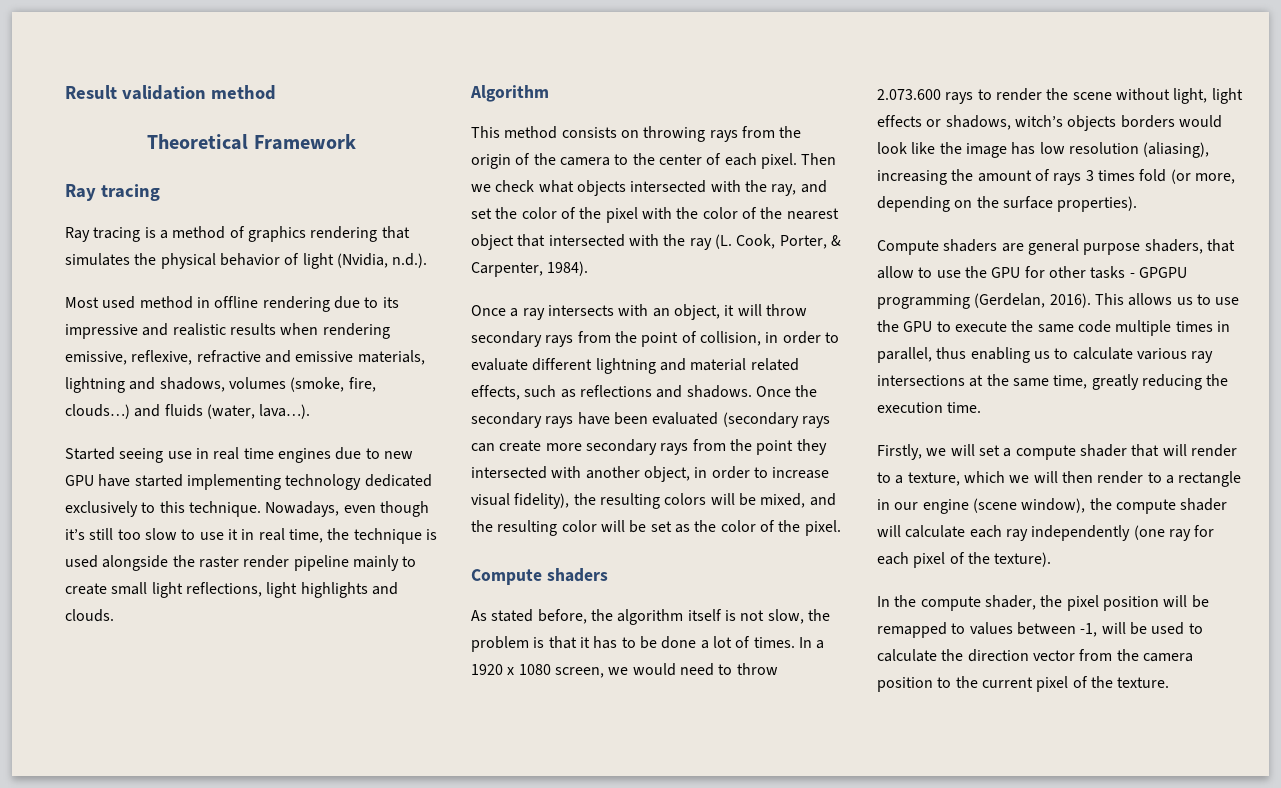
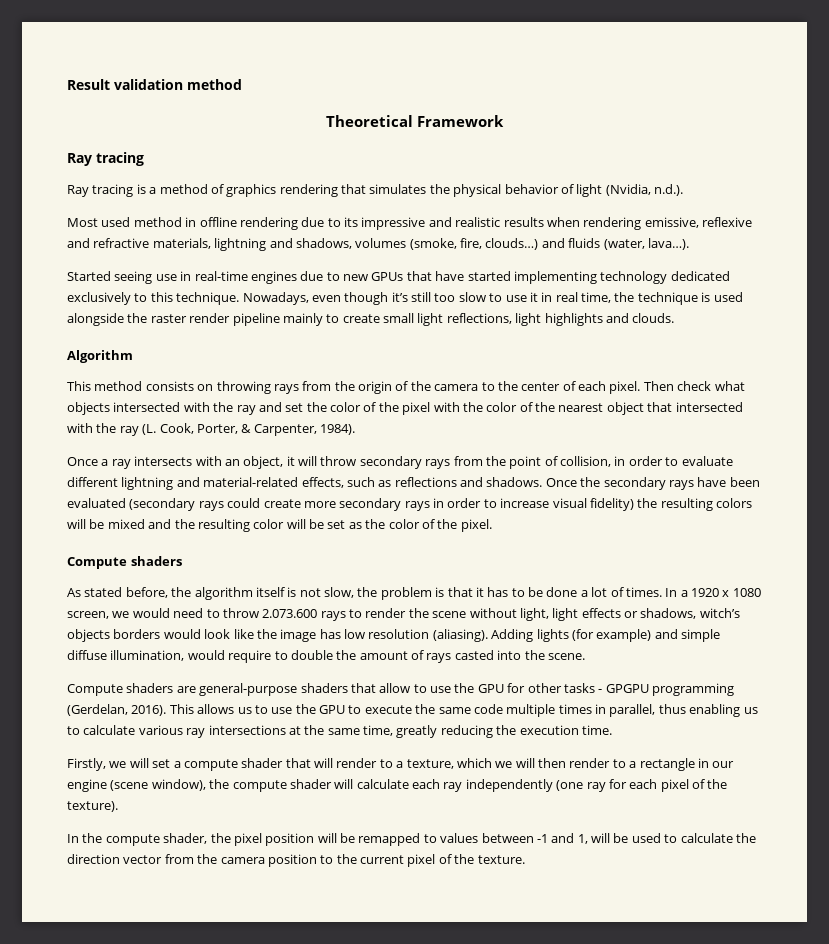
- Most used method in offline rendering due to its impressive and realistic results when rendering emissive, reflexive, refractive and emissive materials, lightning and shadows, volumes (smoke, fire, clouds…) and fluids (water, lava…).
+ Most used method in offline rendering due to its impressive and realistic results when rendering emissive, reflexive and refractive materials, lightning and shadows, volumes (smoke, fire, clouds…) and fluids (water, lava…).
- Started seeing use in real time engines due to new GPU have started implementing technology dedicated exclusively to this technique.
+ Started seeing use in real-time engines due to new GPUs that have started implementing technology dedicated exclusively to this technique.
- Then we check what objects intersected with the ray, and set the color of the pixel with the color of the nearest object that intersected with the ray (L. Cook, Porter, & Carpenter, 1984).
+ Then check what objects intersected with the ray and set the color of the pixel with the color of the nearest object that intersected with the ray (L. Cook, Porter, & Carpenter, 1984).
- Once a ray intersects with an object, it will throw secondary rays from the point of collision, in order to evaluate different lightning and material related effects, such as reflections and shadows.
+ Once a ray intersects with an object, it will throw secondary rays from the point of collision, in order to evaluate different lightning and material-related effects, such as reflections and shadows.
- Once the secondary rays have been evaluated (secondary rays can create more secondary rays from the point they intersected with another object, in order to increase visual fidelity), the resulting colors will be mixed, and the resulting color will be set as the color of the pixel.
+ Once the secondary rays have been evaluated (secondary rays could create more secondary rays in order to increase visual fidelity) the resulting colors will be mixed and the resulting color will be set as the color of the pixel.
- In a 1920 x 1080 screen, we would need to throw 2.073.600 rays to render the scene without light, light effects or shadows, witch’s objects borders would look like the image has low resolution (aliasing), increasing the amount of rays 3 times fold (or more, depending on the surface properties).
+ In a 1920 x 1080 screen, we would need to throw 2.073.600 rays to render the scene without light, light effects or shadows, witch’s objects borders would look like the image has low resolution (aliasing). Adding lights (for example) and simple diffuse illumination, would require to double the amount of rays casted into the scene.
- Compute shaders are general purpose shaders, that allow to use the GPU for other tasks - GPGPU programming (Gerdelan, 2016).
+ Compute shaders are general-purpose shaders that allow to use the GPU for other tasks - GPGPU programming (Gerdelan, 2016).
- In the compute shader, the pixel position will be remapped to values between -1, will be used to calculate the direction vector from the camera position to the current pixel of the texture.
+ In the compute shader, the pixel position will be remapped to values between -1 and 1, will be used to calculate the direction vector from the camera position to the current pixel of the texture.

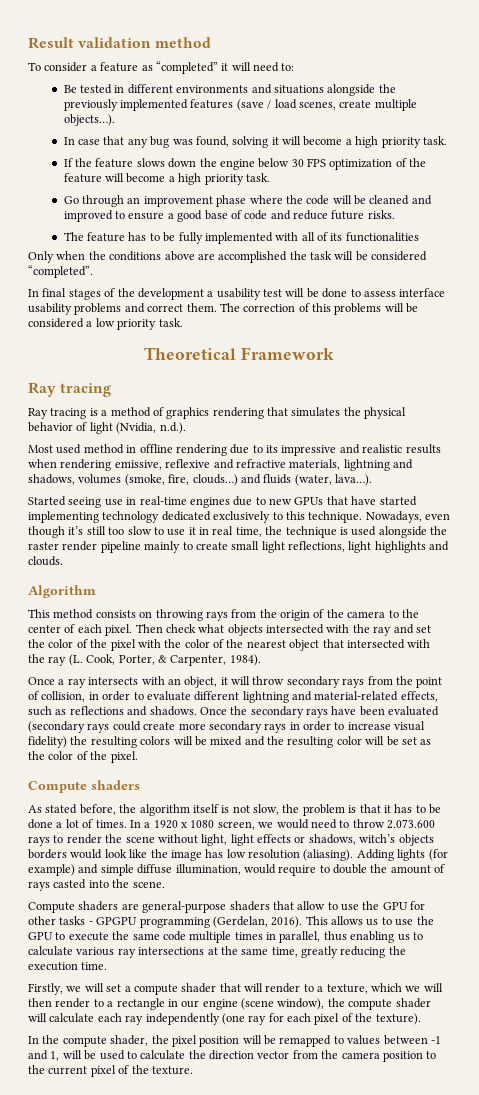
+ To consider a feature as “completed” it will need to:
+ Be tested in different environments and situations alongside the previously implemented features (save / load scenes, create multiple objects…).
+ In case that any bug was found, solving it will become a high priority task.
+ If the feature slows down the engine below 30 FPS optimization of the feature will become a high priority task.
+ Go through an improvement phase where the code will be cleaned and improved to ensure a good base of code and reduce future risks.
+ The feature has to be fully implemented with all of its functionalities
+ Only when the conditions above are accomplished the task will be considered “completed”.
+ In final stages of the development a usability test will be done to assess interface usability problems and correct them. The correction of this problems will be considered a low priority task.

